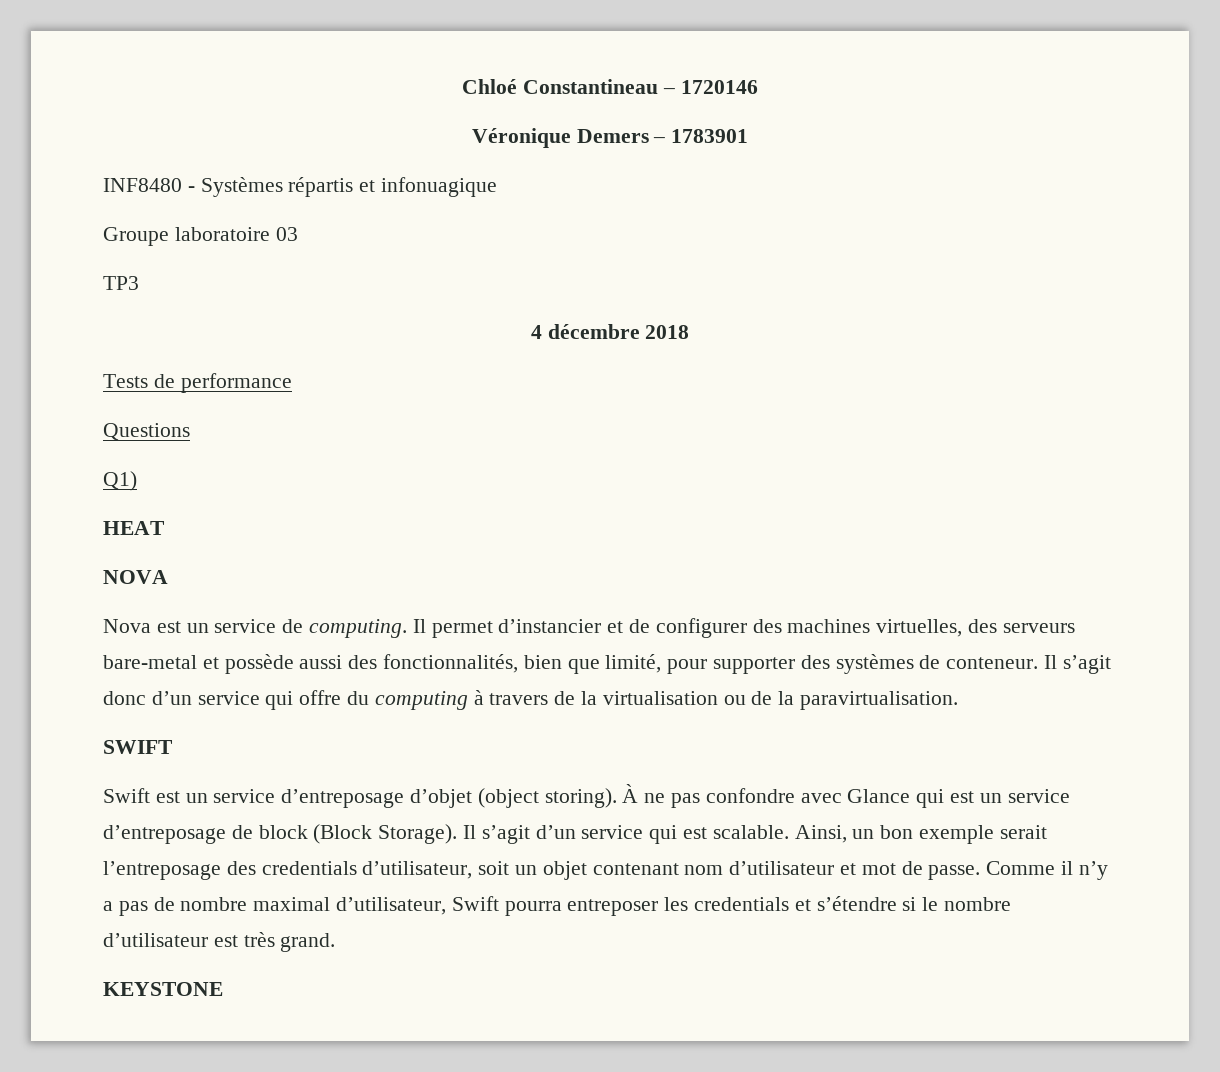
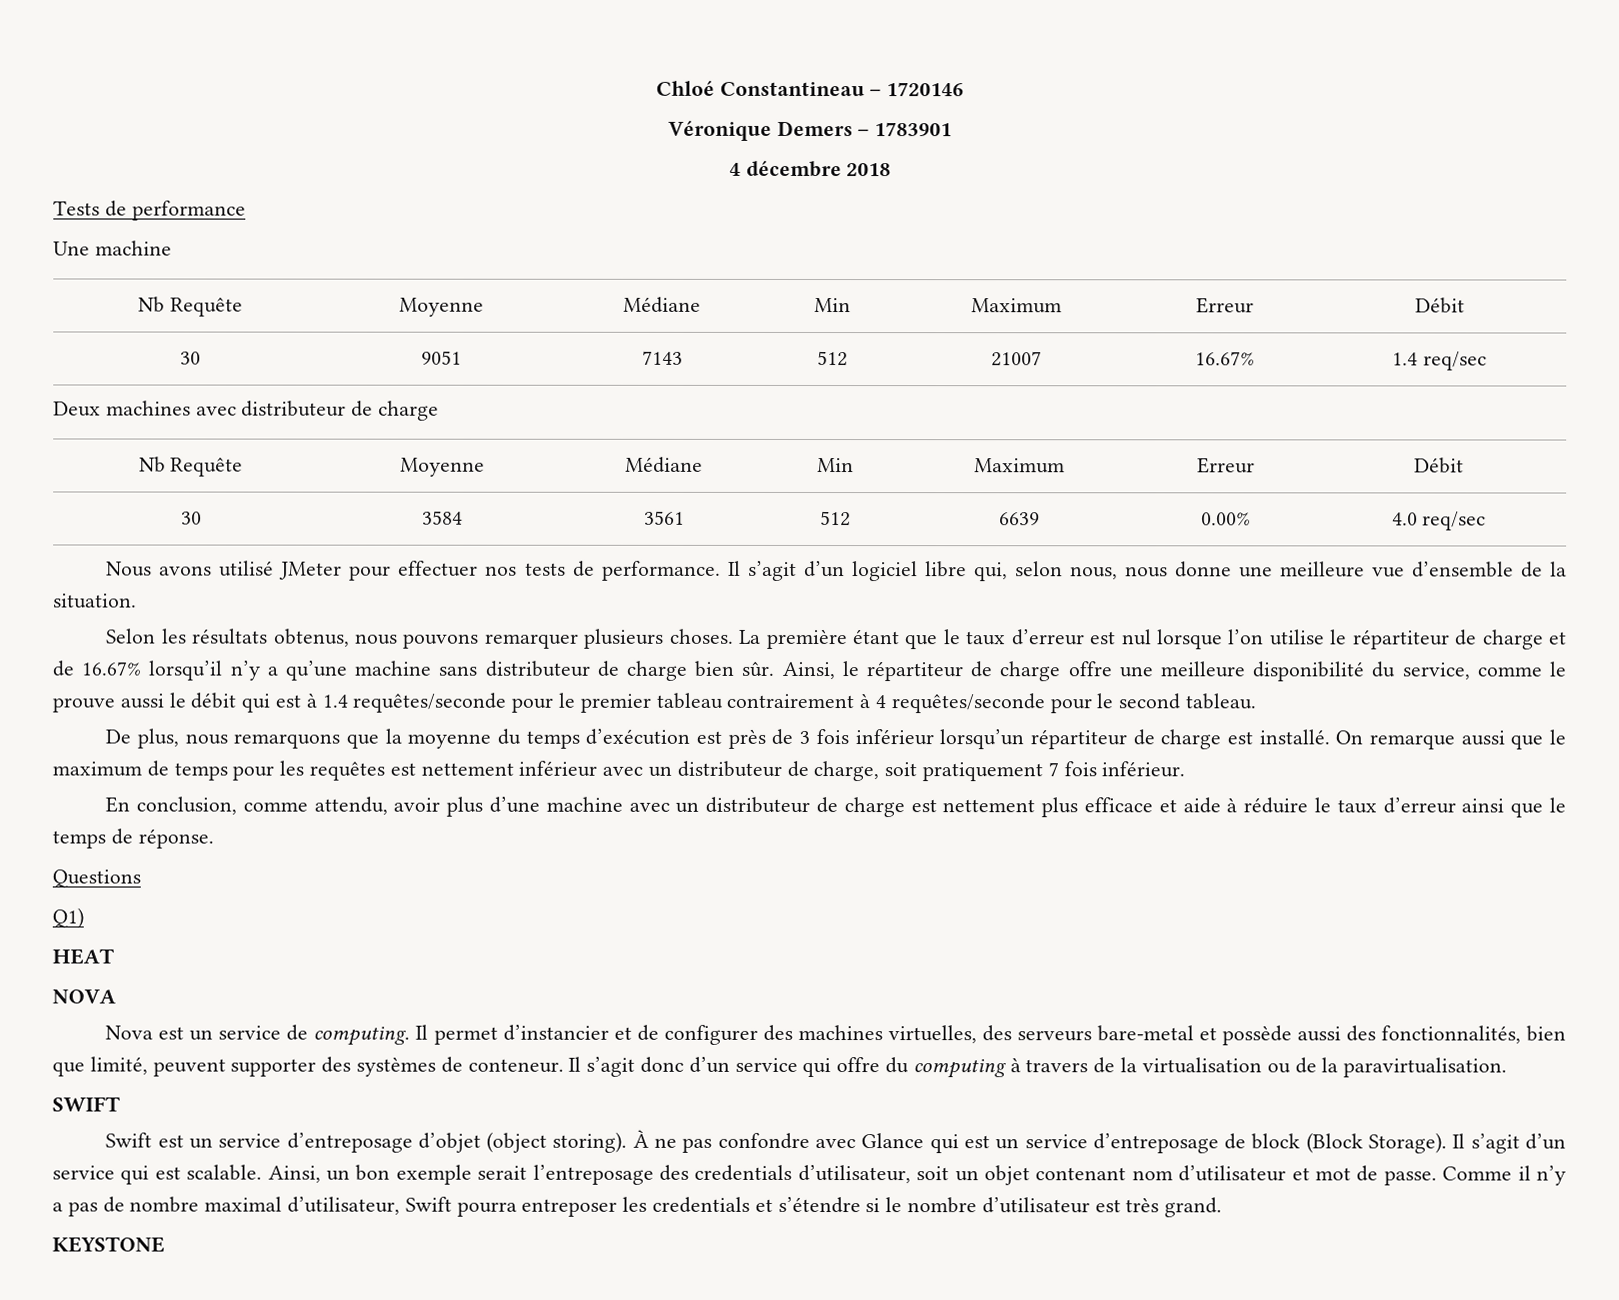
- INF8480 - Systèmes répartis et infonuagique
- Groupe laboratoire 03
- TP3
+ Une machine
+ Nb Requête | Moyenne | Médiane | Min | Maximum | Erreur | Débit
+ 30 | 9051 | 7143 | 512 | 21007 | 16.67% | 1.4 req/sec
+ Deux machines avec distributeur de charge
+ Nb Requête | Moyenne | Médiane | Min | Maximum | Erreur | Débit
+ 30 | 3584 | 3561 | 512 | 6639 | 0.00% | 4.0 req/sec
+ Nous avons utilisé JMeter pour effectuer nos tests de performance. Il s’agit d’un logiciel libre qui, selon nous, nous donne une meilleure vue d’ensemble de la situation.
+ Selon les résultats obtenus, nous pouvons remarquer plusieurs choses. La première étant que le taux d’erreur est nul lorsque l’on utilise le répartiteur de charge et de 16.67% lorsqu’il n’y a qu’une machine sans distributeur de charge bien sûr. Ainsi, le répartiteur de charge offre une meilleure disponibilité du service, comme le prouve aussi le débit qui est à 1.4 requêtes/seconde pour le premier tableau contrairement à 4 requêtes/seconde pour le second tableau.
+ De plus, nous remarquons que la moyenne du temps d’exécution est près de 3 fois inférieur lorsqu’un répartiteur de charge est installé. On remarque aussi que le maximum de temps pour les requêtes est nettement inférieur avec un distributeur de charge, soit pratiquement 7 fois inférieur.
+ En conclusion, comme attendu, avoir plus d’une machine avec un distributeur de charge est nettement plus efficace et aide à réduire le taux d’erreur ainsi que le temps de réponse.
- Il permet d’instancier et de configurer des machines virtuelles, des serveurs bare-metal et possède aussi des fonctionnalités, bien que limité, pour supporter des systèmes de conteneur.
+ Il permet d’instancier et de configurer des machines virtuelles, des serveurs bare-metal et possède aussi des fonctionnalités, bien que limité, peuvent supporter des systèmes de conteneur.

